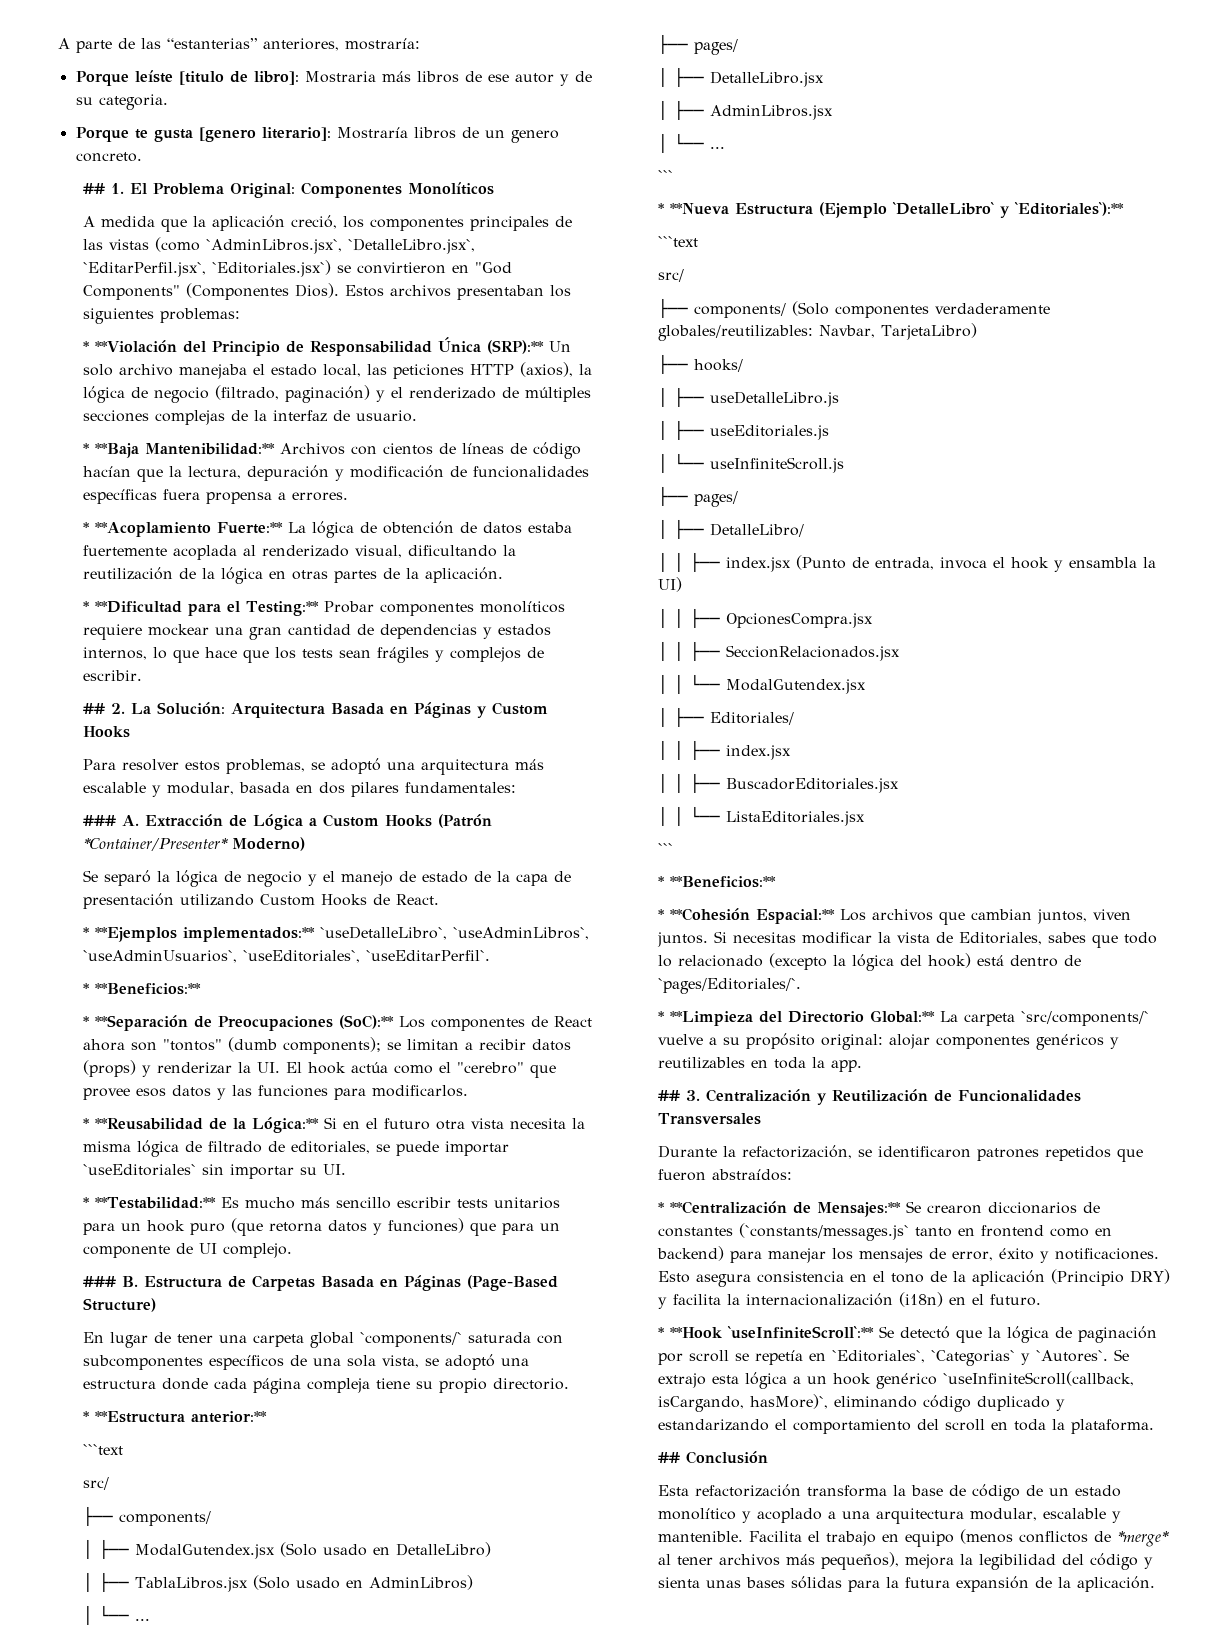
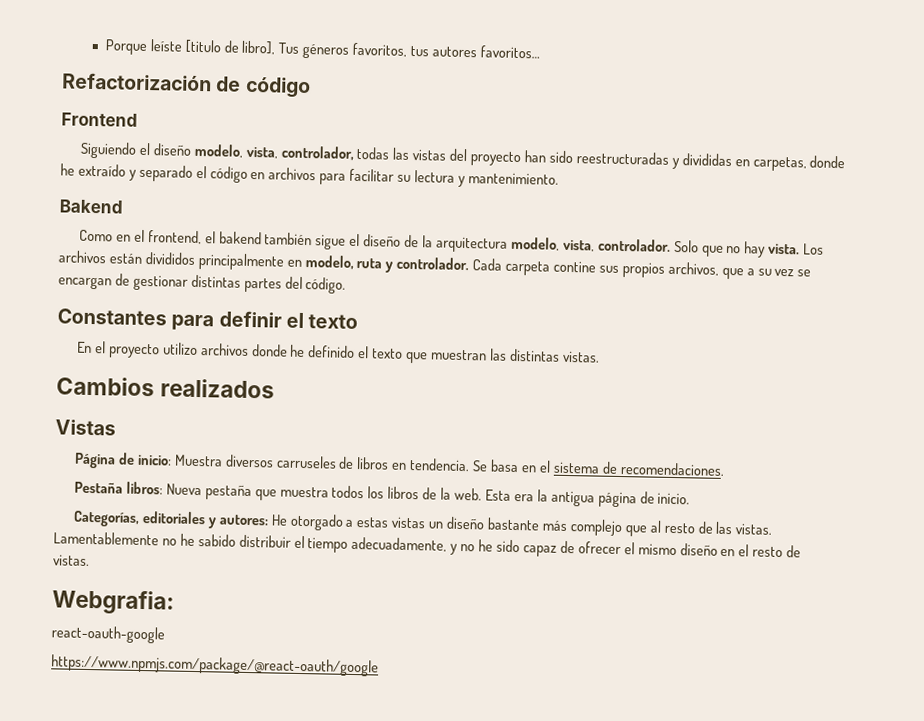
- A parte de las “estanterias” anteriores, mostraría:
- Porque leíste [titulo de libro]: Mostraria más libros de ese autor y de su categoria.
- Porque te gusta [genero literario]: Mostraría libros de un genero concreto.
- ## 1. El Problema Original: Componentes Monolíticos
- A medida que la aplicación creció, los componentes principales de las vistas (como `AdminLibros.jsx`, `DetalleLibro.jsx`, `EditarPerfil.jsx`, `Editoriales.jsx`) se convirtieron en "God Components" (Componentes Dios). Estos archivos presentaban los siguientes problemas:
- * **Violación del Principio de Responsabilidad Única (SRP):** Un solo archivo manejaba el estado local, las peticiones HTTP (axios), la lógica de negocio (filtrado, paginación) y el renderizado de múltiples secciones complejas de la interfaz de usuario.
- * **Baja Mantenibilidad:** Archivos con cientos de líneas de código hacían que la lectura, depuración y modificación de funcionalidades específicas fuera propensa a errores.
- * **Acoplamiento Fuerte:** La lógica de obtención de datos estaba fuertemente acoplada al renderizado visual, dificultando la reutilización de la lógica en otras partes de la aplicación.
- * **Dificultad para el Testing:** Probar componentes monolíticos requiere mockear una gran cantidad de dependencias y estados internos, lo que hace que los tests sean frágiles y complejos de escribir.
- ## 2. La Solución: Arquitectura Basada en Páginas y Custom Hooks
- Para resolver estos problemas, se adoptó una arquitectura más escalable y modular, basada en dos pilares fundamentales:
- ### A. Extracción de Lógica a Custom Hooks (Patrón *Container/Presenter* Moderno)
- Se separó la lógica de negocio y el manejo de estado de la capa de presentación utilizando Custom Hooks de React.
- * **Ejemplos implementados:** `useDetalleLibro`, `useAdminLibros`, `useAdminUsuarios`, `useEditoriales`, `useEditarPerfil`.
- * **Beneficios:**
- * **Separación de Preocupaciones (SoC):** Los componentes de React ahora son "tontos" (dumb components); se limitan a recibir datos (props) y renderizar la UI. El hook actúa como el "cerebro" que provee esos datos y las funciones para modificarlos.
- * **Reusabilidad de la Lógica:** Si en el futuro otra vista necesita la misma lógica de filtrado de editoriales, se puede importar `useEditoriales` sin importar su UI.
- * **Testabilidad:** Es mucho más sencillo escribir tests unitarios para un hook puro (que retorna datos y funciones) que para un componente de UI complejo.
- ### B. Estructura de Carpetas Basada en Páginas (Page-Based Structure)
- En lugar de tener una carpeta global `components/` saturada con subcomponentes específicos de una sola vista, se adoptó una estructura donde cada página compleja tiene su propio directorio.
- * **Estructura anterior:**
- ```text
- src/
- ├── components/
- │ ├── ModalGutendex.jsx (Solo usado en DetalleLibro)
- │ ├── TablaLibros.jsx (Solo usado en AdminLibros)
- │ └── ...
- ├── pages/
- │ ├── DetalleLibro.jsx
- │ ├── AdminLibros.jsx
- │ └── ...
- ```
- * **Nueva Estructura (Ejemplo `DetalleLibro` y `Editoriales`):**
- ```text
- src/
- ├── components/ (Solo componentes verdaderamente globales/reutilizables: Navbar, TarjetaLibro)
- ├── hooks/
- │ ├── useDetalleLibro.js
- │ ├── useEditoriales.js
- │ └── useInfiniteScroll.js
- ├── pages/
- │ ├── DetalleLibro/
- │ │ ├── index.jsx (Punto de entrada, invoca el hook y ensambla la UI)
- │ │ ├── OpcionesCompra.jsx
- │ │ ├── SeccionRelacionados.jsx
- │ │ └── ModalGutendex.jsx
- │ ├── Editoriales/
- │ │ ├── index.jsx
- │ │ ├── BuscadorEditoriales.jsx
- │ │ └── ListaEditoriales.jsx
- ```
- * **Beneficios:**
- * **Cohesión Espacial:** Los archivos que cambian juntos, viven juntos. Si necesitas modificar la vista de Editoriales, sabes que todo lo relacionado (excepto la lógica del hook) está dentro de `pages/Editoriales/`.
- * **Limpieza del Directorio Global:** La carpeta `src/components/` vuelve a su propósito original: alojar componentes genéricos y reutilizables en toda la app.
- ## 3. Centralización y Reutilización de Funcionalidades Transversales
- Durante la refactorización, se identificaron patrones repetidos que fueron abstraídos:
- * **Centralización de Mensajes:** Se crearon diccionarios de constantes (`constants/messages.js` tanto en frontend como en backend) para manejar los mensajes de error, éxito y notificaciones. Esto asegura consistencia en el tono de la aplicación (Principio DRY) y facilita la internacionalización (i18n) en el futuro.
- * **Hook `useInfiniteScroll`:** Se detectó que la lógica de paginación por scroll se repetía en `Editoriales`, `Categorias` y `Autores`. Se extrajo esta lógica a un hook genérico `useInfiniteScroll(callback, isCargando, hasMore)`, eliminando código duplicado y estandarizando el comportamiento del scroll en toda la plataforma.
- ## Conclusión
- Esta refactorización transforma la base de código de un estado monolítico y acoplado a una arquitectura modular, escalable y mantenible. Facilita el trabajo en equipo (menos conflictos de *merge* al tener archivos más pequeños), mejora la legibilidad del código y sienta unas bases sólidas para la futura expansión de la aplicación.
+ Porque leíste [titulo de libro], Tus géneros favoritos, tus autores favoritos…
+ Refactorización de código
+ Frontend
+ Siguiendo el diseño modelo, vista, controlador, todas las vistas del proyecto han sido reestructuradas y divididas en carpetas, donde he extraído y separado el código en archivos para facilitar su lectura y mantenimiento.
+ Bakend
+ Como en el frontend, el bakend también sigue el diseño de la arquitectura modelo, vista, controlador. Solo que no hay vista. Los archivos están divididos principalmente en modelo, ruta y controlador. Cada carpeta contine sus propios archivos, que a su vez se encargan de gestionar distintas partes del código.
+ Constantes para definir el texto
+ En el proyecto utilizo archivos donde he definido el texto que muestran las distintas vistas.
+ Cambios realizados
+ Vistas
+ Página de inicio: Muestra diversos carruseles de libros en tendencia. Se basa en el sistema de recomendaciones.
+ Pestaña libros: Nueva pestaña que muestra todos los libros de la web. Esta era la antigua página de inicio.
+ Categorías, editoriales y autores: He otorgado a estas vistas un diseño bastante más complejo que al resto de las vistas. Lamentablemente no he sabido distribuir el tiempo adecuadamente, y no he sido capaz de ofrecer el mismo diseño en el resto de vistas.
+ Webgrafia:
+ react-oauth-google
+ https://www.npmjs.com/package/@react-oauth/google

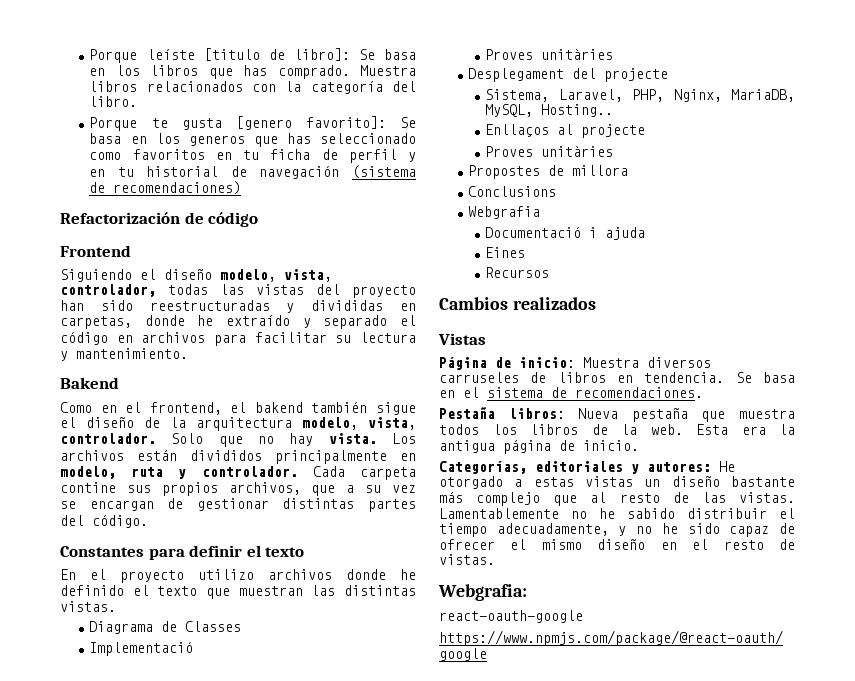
- Porque leíste [titulo de libro], Tus géneros favoritos, tus autores favoritos…
+ Porque leíste [titulo de libro]: Se basa en los libros que has comprado. Muestra libros relacionados con la categoría del libro.
+ Porque te gusta [genero favorito]: Se basa en los generos que has seleccionado como favoritos en tu ficha de perfil y en tu historial de navegación (sistema de recomendaciones)
+ Diagrama de Classes
+ Implementació
+ Proves unitàries
+ Desplegament del projecte
+ Sistema, Laravel, PHP, Nginx, MariaDB, MySQL, Hosting..
+ Enllaços al projecte
+ Proves unitàries
+ Propostes de millora
+ Conclusions
+ Webgrafia
+ Documentació i ajuda
+ Eines
+ Recursos

